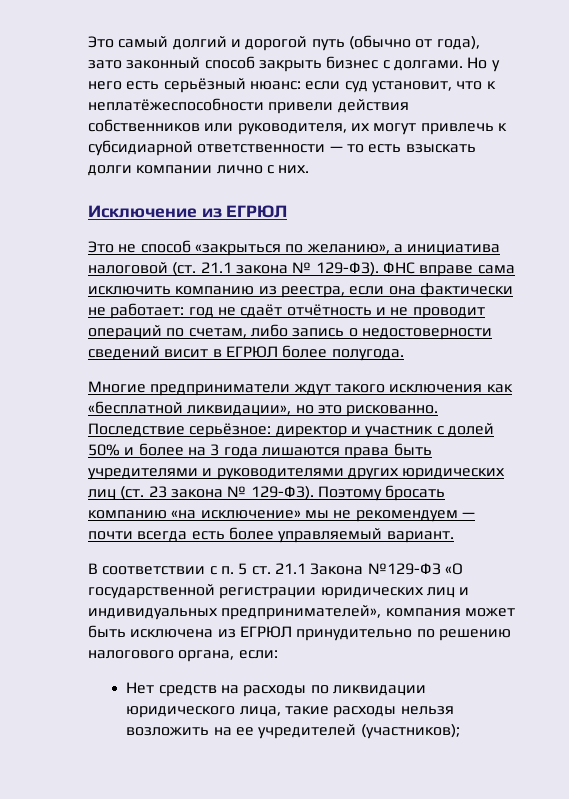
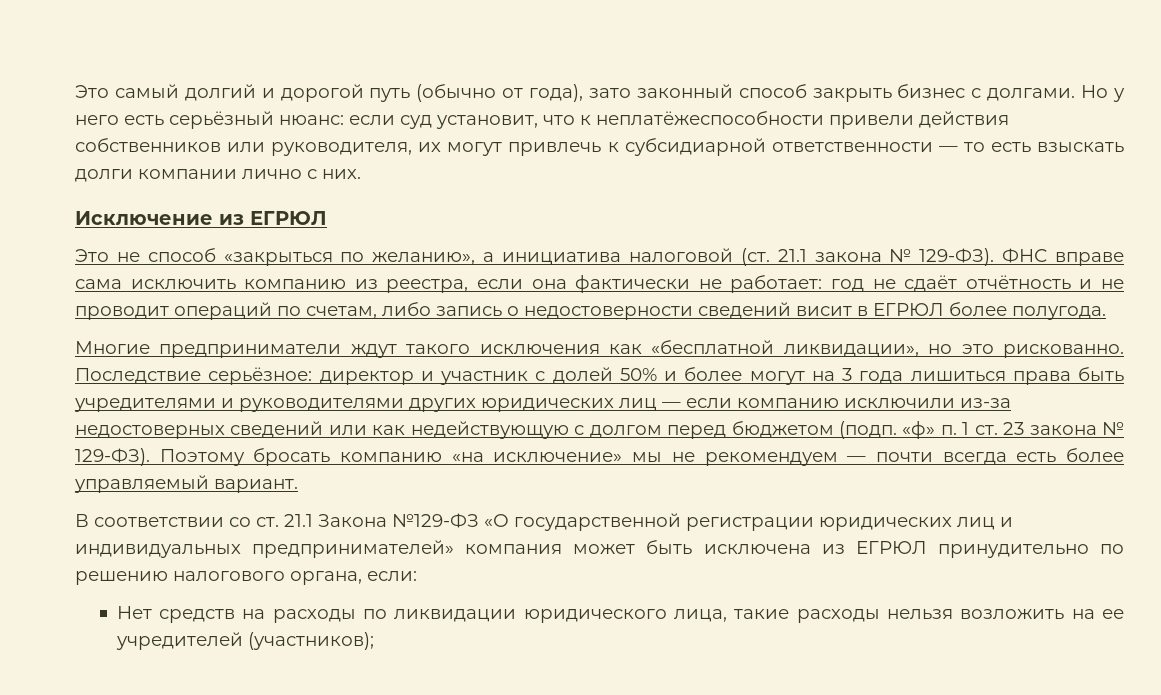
- Последствие серьёзное: директор и участник с долей 50% и более на 3 года лишаются права быть учредителями и руководителями других юридических лиц (ст. 23 закона № 129-ФЗ).
+ Последствие серьёзное: директор и участник с долей 50% и более могут на 3 года лишиться права быть учредителями и руководителями других юридических лиц — если компанию исключили из-за недостоверных сведений или как недействующую с долгом перед бюджетом (подп. «ф» п. 1 ст. 23 закона № 129-ФЗ).
- В соответствии с п. 5 ст. 21.1 Закона №129-ФЗ «О государственной регистрации юридических лиц и индивидуальных предпринимателей», компания может быть исключена из ЕГРЮЛ принудительно по решению налогового органа, если:
+ В соответствии со ст. 21.1 Закона №129-ФЗ «О государственной регистрации юридических лиц и индивидуальных предпринимателей» компания может быть исключена из ЕГРЮЛ принудительно по решению налогового органа, если:

